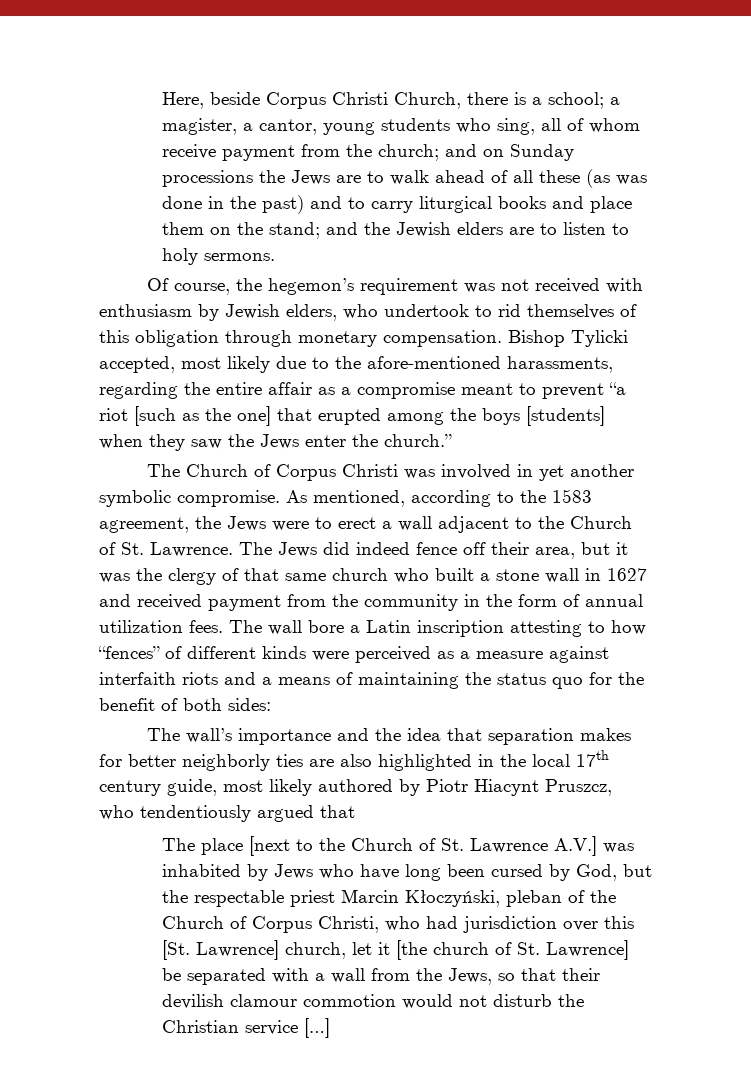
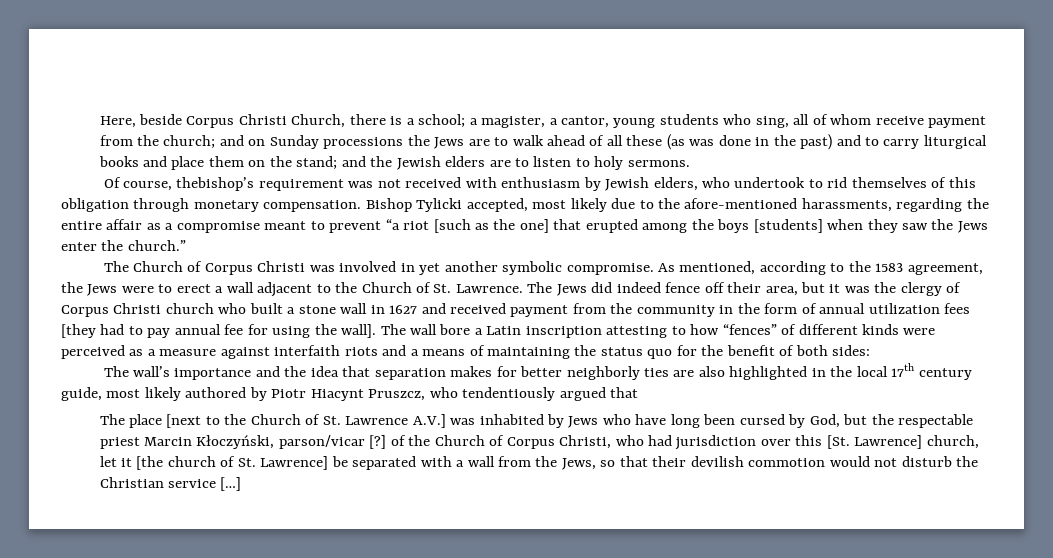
- Of course, the hegemon’s requirement was not received with enthusiasm by Jewish elders, who undertook to rid themselves of this obligation through monetary compensation.
+ Of course, thebishop’s requirement was not received with enthusiasm by Jewish elders, who undertook to rid themselves of this obligation through monetary compensation.
- The Jews did indeed fence off their area, but it was the clergy of that same church who built a stone wall in 1627 and received payment from the community in the form of annual utilization fees.
+ The Jews did indeed fence off their area, but it was the clergy of Corpus Christi church who built a stone wall in 1627 and received payment from the community in the form of annual utilization fees [they had to pay annual fee for using the wall].
- The place [next to the Church of St. Lawrence A.V.] was inhabited by Jews who have long been cursed by God, but the respectable priest Marcin Kłoczyński, pleban of the Church of Corpus Christi, who had jurisdiction over this [St. Lawrence] church, let it [the church of St. Lawrence] be separated with a wall from the Jews, so that their devilish clamour commotion would not disturb the Christian service […]
+ The place [next to the Church of St. Lawrence A.V.] was inhabited by Jews who have long been cursed by God, but the respectable priest Marcin Kłoczyński, parson/vicar [?] of the Church of Corpus Christi, who had jurisdiction over this [St. Lawrence] church, let it [the church of St. Lawrence] be separated with a wall from the Jews, so that their devilish commotion would not disturb the Christian service […]

